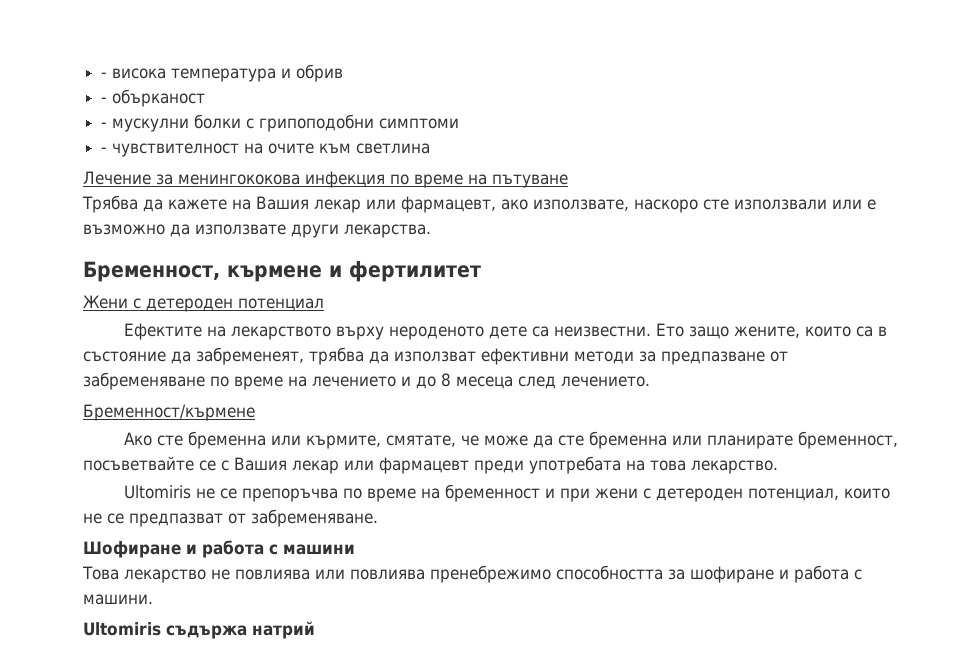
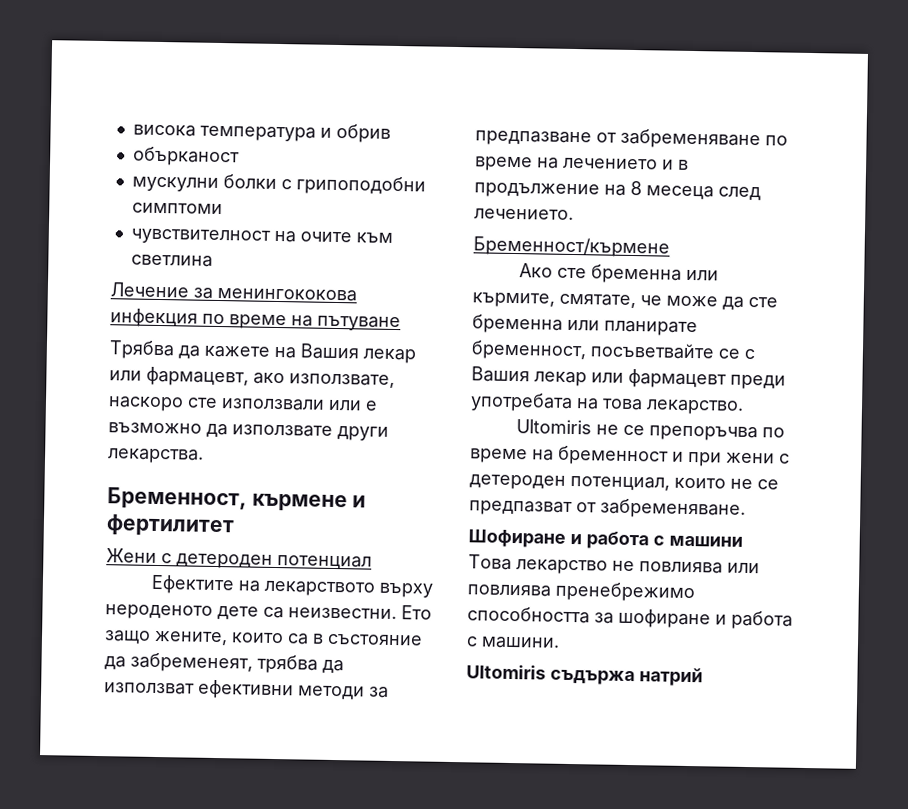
- - висока температура и обрив
+ висока температура и обрив
- - обърканост
+ обърканост
- - мускулни болки с грипоподобни симптоми
+ мускулни болки с грипоподобни симптоми
- - чувствителност на очите към светлина
+ чувствителност на очите към светлина
- Ето защо жените, които са в състояние да забременеят, трябва да използват ефективни методи за предпазване от забременяване по време на лечението и до 8 месеца след лечението.
+ Ето защо жените, които са в състояние да забременеят, трябва да използват ефективни методи за предпазване от забременяване по време на лечението и в продължение на 8 месеца след лечението.

